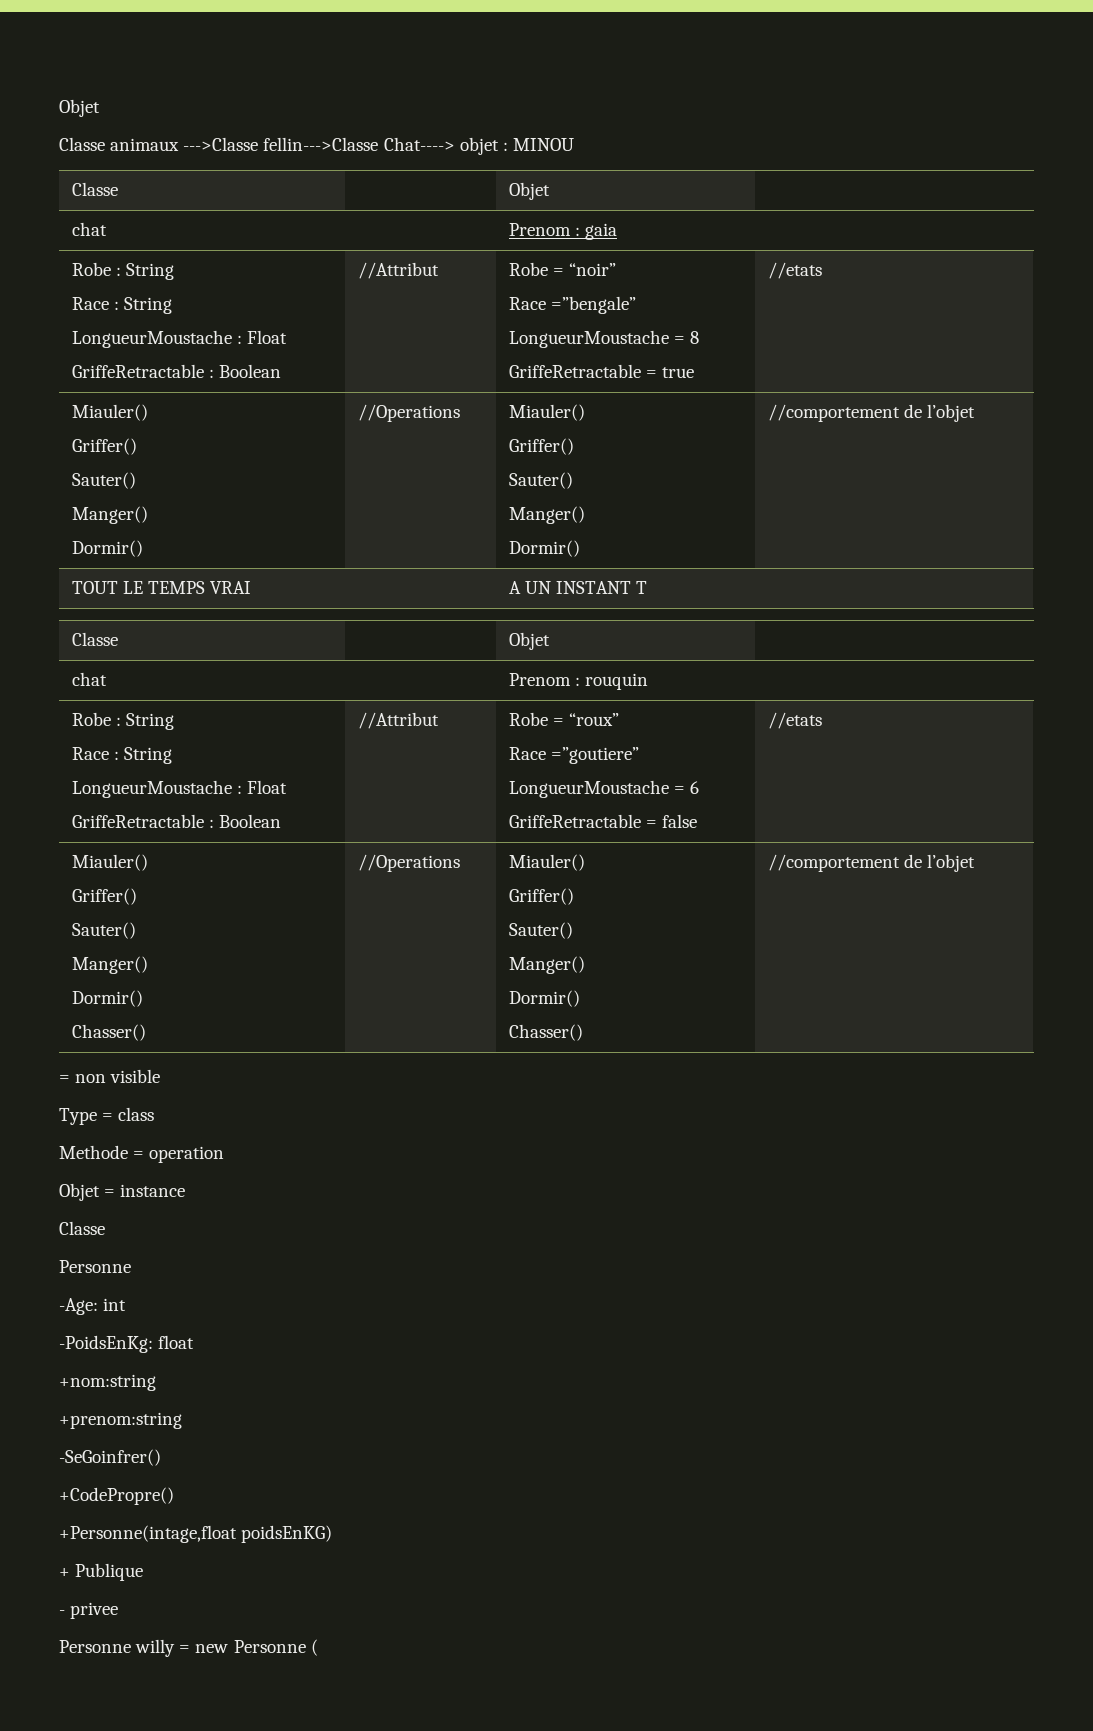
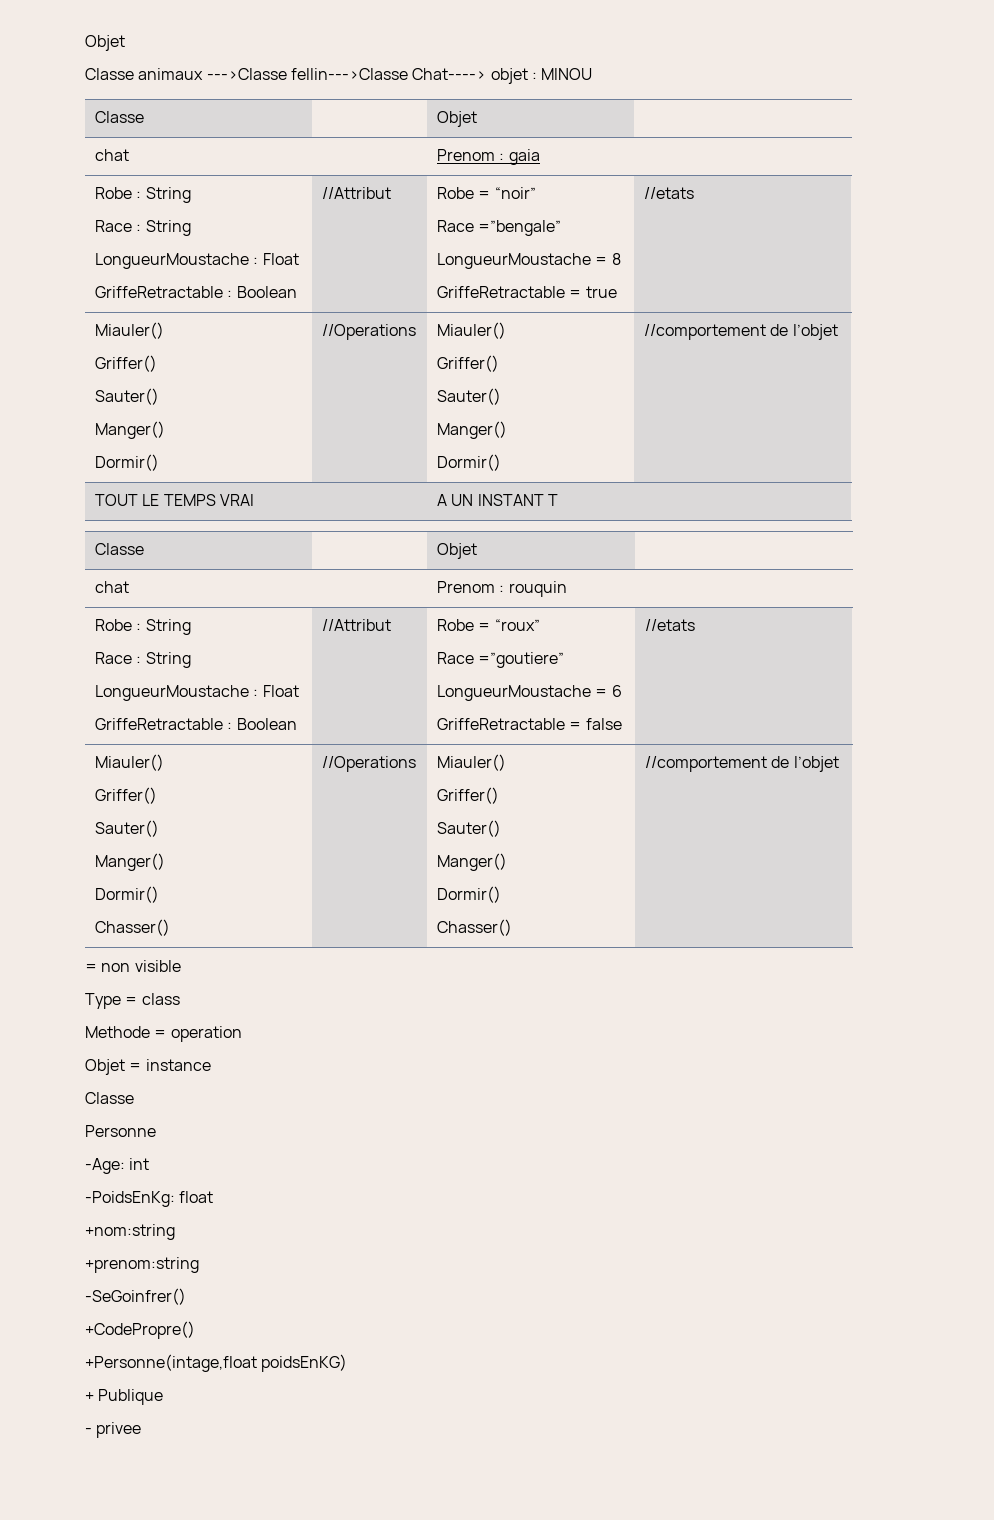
- Personne willy = new Personne (

